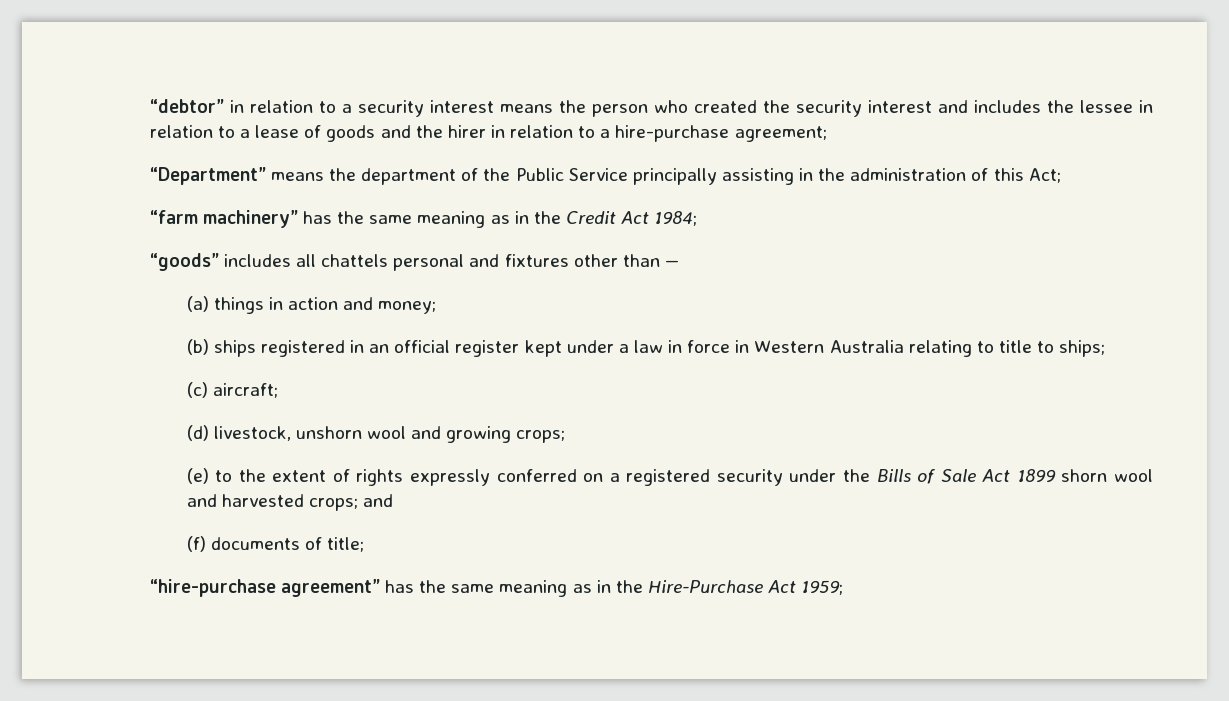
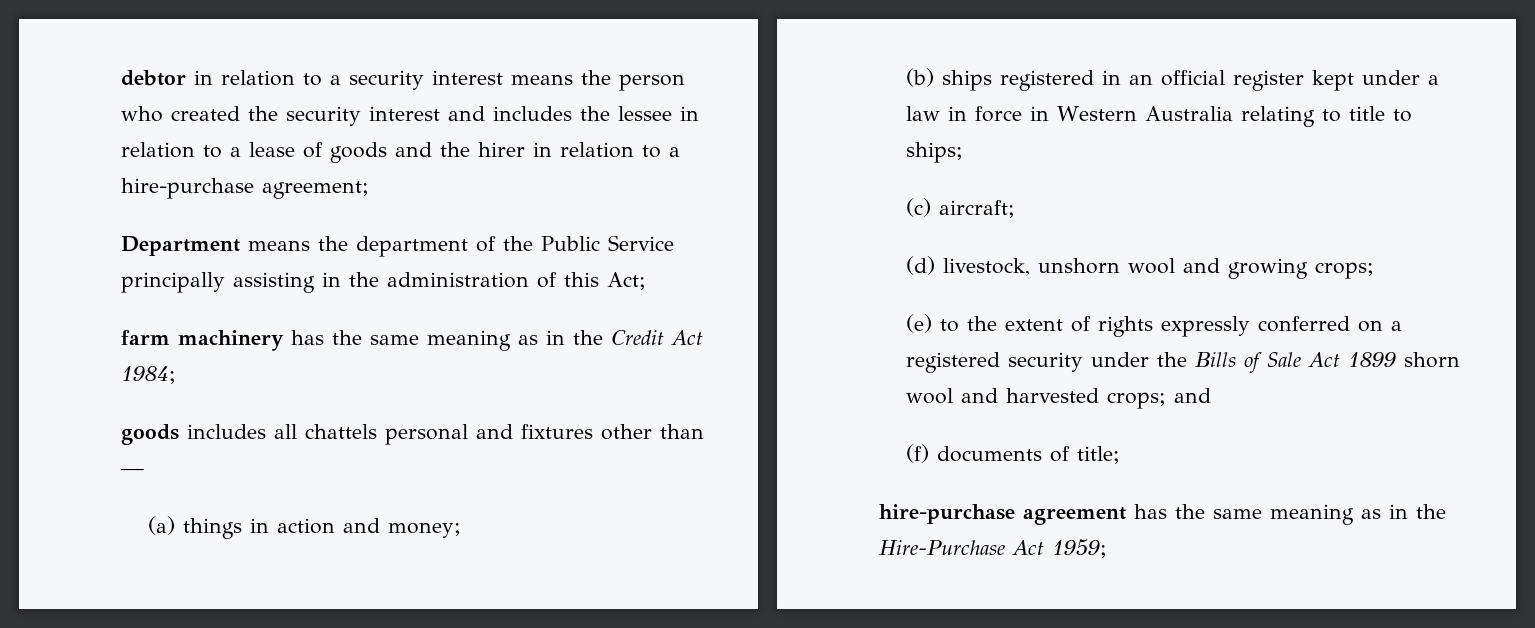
- “debtor” in relation to a security interest means the person who created the security interest and includes the lessee in relation to a lease of goods and the hirer in relation to a hire-purchase agreement;
+ debtor in relation to a security interest means the person who created the security interest and includes the lessee in relation to a lease of goods and the hirer in relation to a hire-purchase agreement;
- “Department” means the department of the Public Service principally assisting in the administration of this Act;
+ Department means the department of the Public Service principally assisting in the administration of this Act;
- “farm machinery” has the same meaning as in the Credit Act 1984;
+ farm machinery has the same meaning as in the Credit Act 1984;
- “goods” includes all chattels personal and fixtures other than —
+ goods includes all chattels personal and fixtures other than —
- “hire-purchase agreement” has the same meaning as in the Hire-Purchase Act 1959;
+ hire-purchase agreement has the same meaning as in the Hire-Purchase Act 1959;

